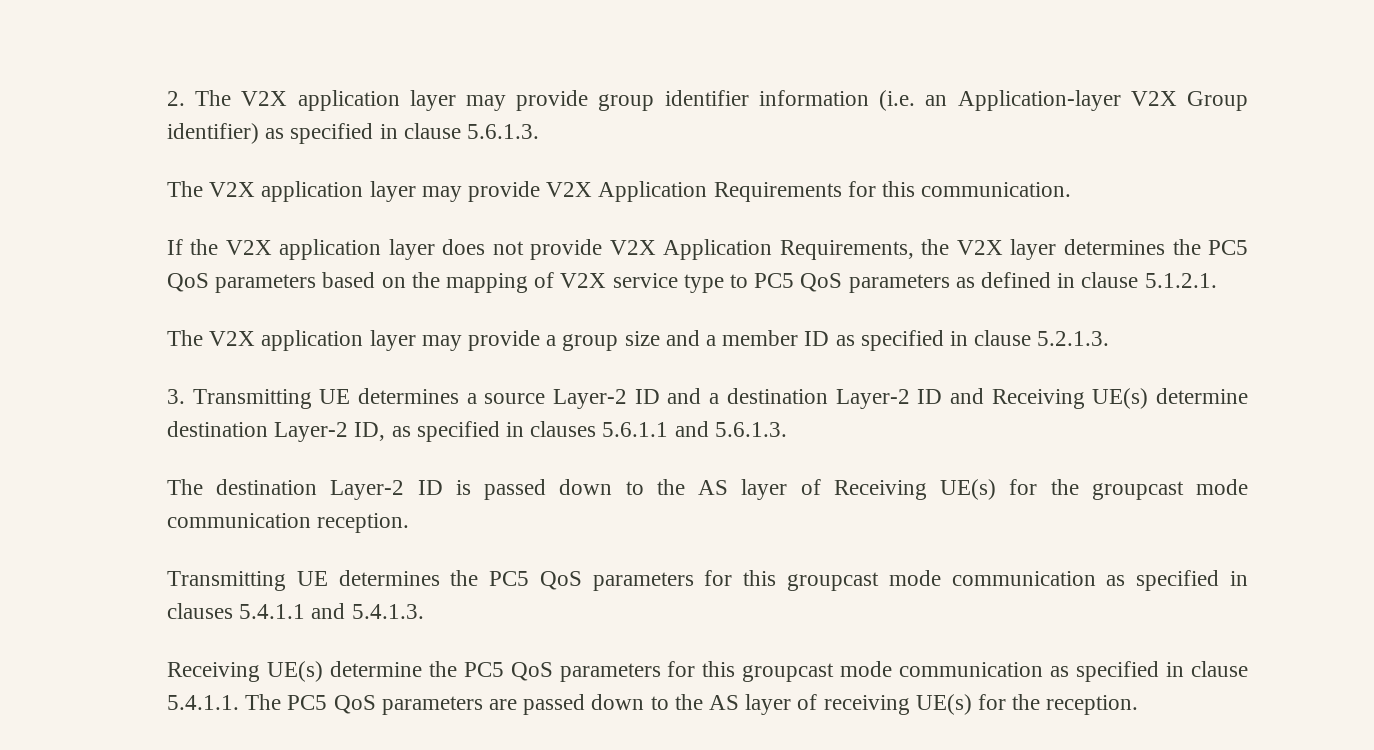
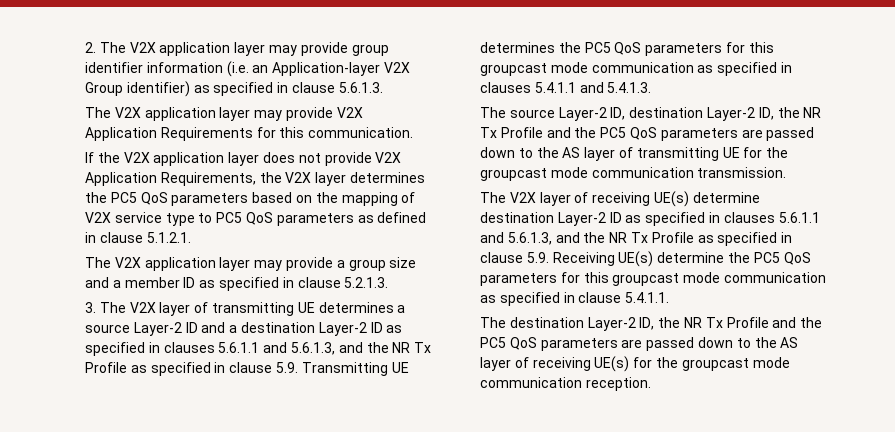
- 3. Transmitting UE determines a source Layer-2 ID and a destination Layer-2 ID and Receiving UE(s) determine destination Layer-2 ID, as specified in clauses 5.6.1.1 and 5.6.1.3.
- The destination Layer-2 ID is passed down to the AS layer of Receiving UE(s) for the groupcast mode communication reception.
- Transmitting UE determines the PC5 QoS parameters for this groupcast mode communication as specified in clauses 5.4.1.1 and 5.4.1.3.
+ 3. The V2X layer of transmitting UE determines a source Layer-2 ID and a destination Layer-2 ID as specified in clauses 5.6.1.1 and 5.6.1.3, and the NR Tx Profile as specified in clause 5.9. Transmitting UE determines the PC5 QoS parameters for this groupcast mode communication as specified in clauses 5.4.1.1 and 5.4.1.3.
- Receiving UE(s) determine the PC5 QoS parameters for this groupcast mode communication as specified in clause 5.4.1.1. The PC5 QoS parameters are passed down to the AS layer of receiving UE(s) for the reception.
+ The source Layer-2 ID, destination Layer-2 ID, the NR Tx Profile and the PC5 QoS parameters are passed down to the AS layer of transmitting UE for the groupcast mode communication transmission.
+ The V2X layer of receiving UE(s) determine destination Layer-2 ID as specified in clauses 5.6.1.1 and 5.6.1.3, and the NR Tx Profile as specified in clause 5.9. Receiving UE(s) determine the PC5 QoS parameters for this groupcast mode communication as specified in clause 5.4.1.1.
+ The destination Layer-2 ID, the NR Tx Profile and the PC5 QoS parameters are passed down to the AS layer of receiving UE(s) for the groupcast mode communication reception.

